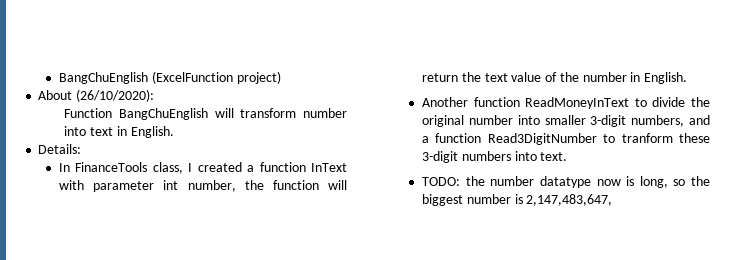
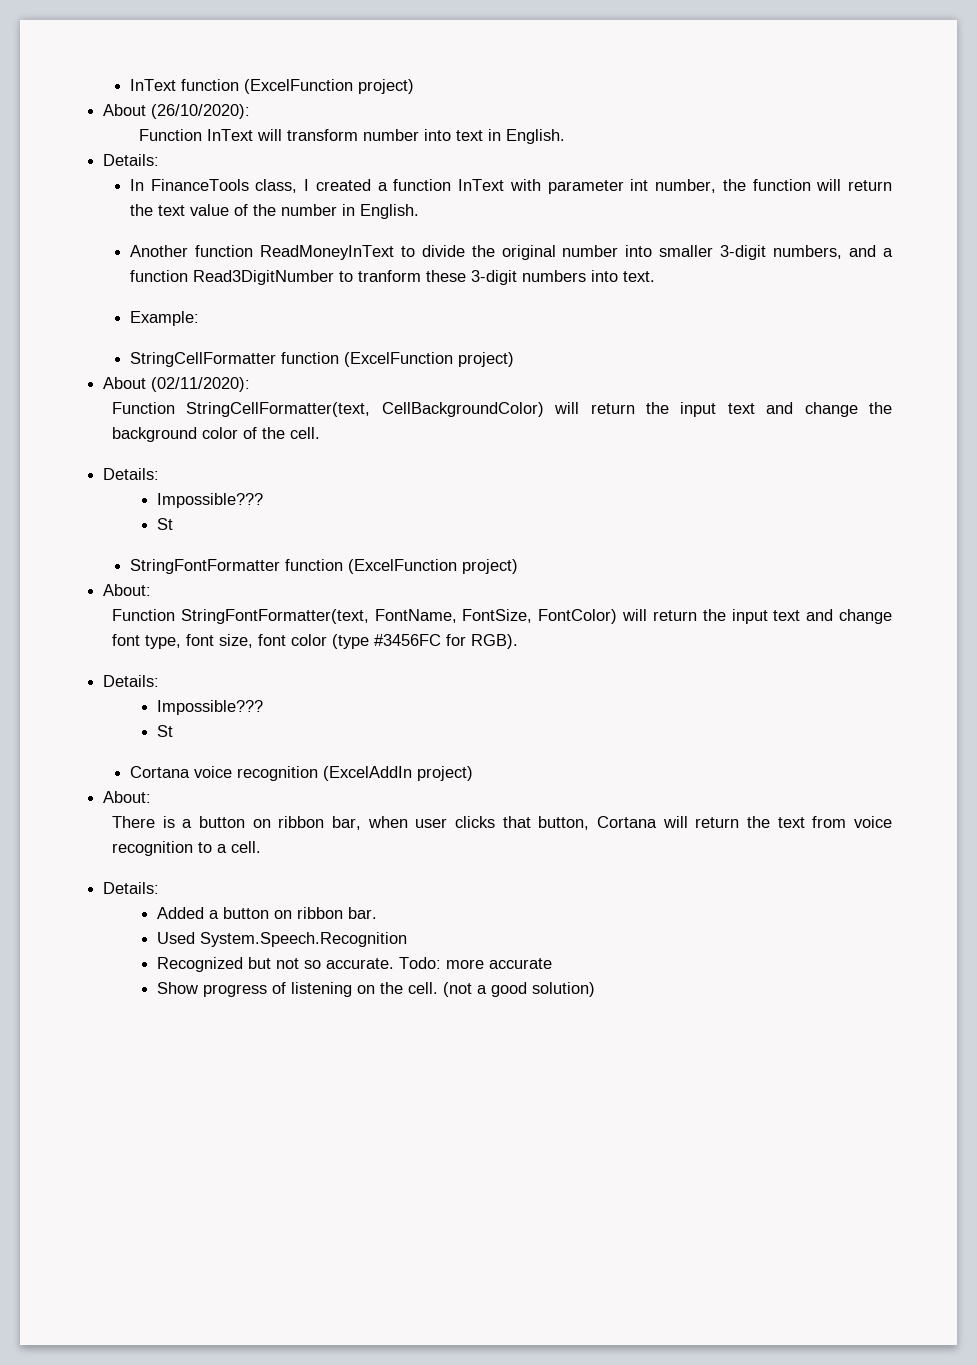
- BangChuEnglish (ExcelFunction project)
+ InText function (ExcelFunction project)
- Function BangChuEnglish will transform number into text in English.
+ Function InText will transform number into text in English.
- TODO: the number datatype now is long, so the biggest number is 2,147,483,647,
+ Example:
+ StringCellFormatter function (ExcelFunction project)
+ About (02/11/2020):
+ Function StringCellFormatter(text, CellBackgroundColor) will return the input text and change the background color of the cell.
+ Details:
+ Impossible???
+ St
+ StringFontFormatter function (ExcelFunction project)
+ About:
+ Function StringFontFormatter(text, FontName, FontSize, FontColor) will return the input text and change font type, font size, font color (type #3456FC for RGB).
+ Details:
+ Impossible???
+ St
+ Cortana voice recognition (ExcelAddIn project)
+ About:
+ There is a button on ribbon bar, when user clicks that button, Cortana will return the text from voice recognition to a cell.
+ Details:
+ Added a button on ribbon bar.
+ Used System.Speech.Recognition
+ Recognized but not so accurate. Todo: more accurate
+ Show progress of listening on the cell. (not a good solution)

